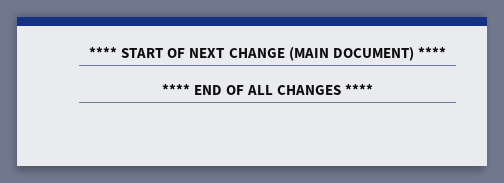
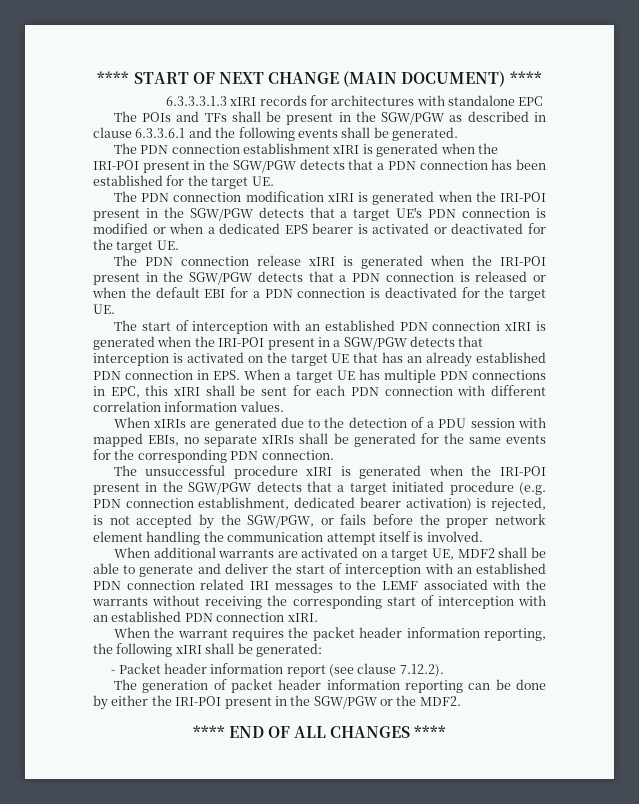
+ 6.3.3.3.1.3 xIRI records for architectures with standalone EPC
+ The POIs and TFs shall be present in the SGW/PGW as described in clause 6.3.3.6.1 and the following events shall be generated.
+ The PDN connection establishment xIRI is generated when the IRI-POI present in the SGW/PGW detects that a PDN connection has been established for the target UE.
+ The PDN connection modification xIRI is generated when the IRI-POI present in the SGW/PGW detects that a target UE's PDN connection is modified or when a dedicated EPS bearer is activated or deactivated for the target UE.
+ The PDN connection release xIRI is generated when the IRI-POI present in the SGW/PGW detects that a PDN connection is released or when the default EBI for a PDN connection is deactivated for the target UE.
+ The start of interception with an established PDN connection xIRI is generated when the IRI-POI present in a SGW/PGW detects that interception is activated on the target UE that has an already established PDN connection in EPS. When a target UE has multiple PDN connections in EPC, this xIRI shall be sent for each PDN connection with different correlation information values.
+ When xIRIs are generated due to the detection of a PDU session with mapped EBIs, no separate xIRIs shall be generated for the same events for the corresponding PDN connection.
+ The unsuccessful procedure xIRI is generated when the IRI-POI present in the SGW/PGW detects that a target initiated procedure (e.g. PDN connection establishment, dedicated bearer activation) is rejected, is not accepted by the SGW/PGW, or fails before the proper network element handling the communication attempt itself is involved.
+ When additional warrants are activated on a target UE, MDF2 shall be able to generate and deliver the start of interception with an established PDN connection related IRI messages to the LEMF associated with the warrants without receiving the corresponding start of interception with an established PDN connection xIRI.
+ When the warrant requires the packet header information reporting, the following xIRI shall be generated:
+ - Packet header information report (see clause 7.12.2).
+ The generation of packet header information reporting can be done by either the IRI-POI present in the SGW/PGW or the MDF2.

